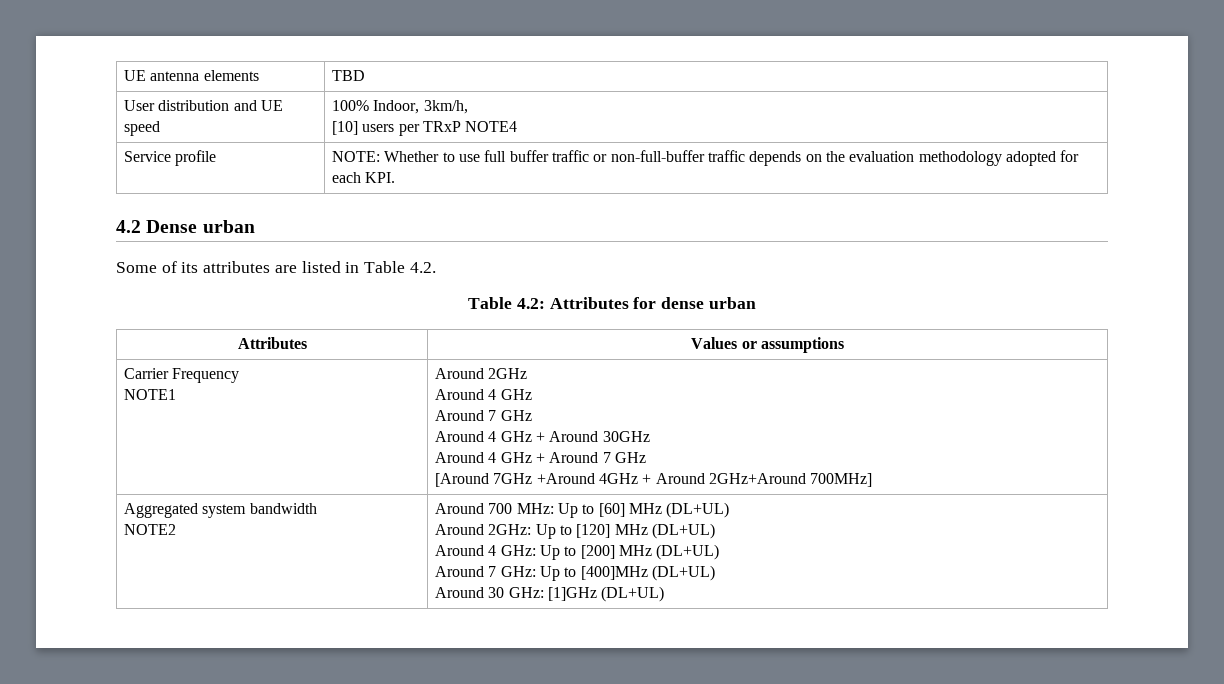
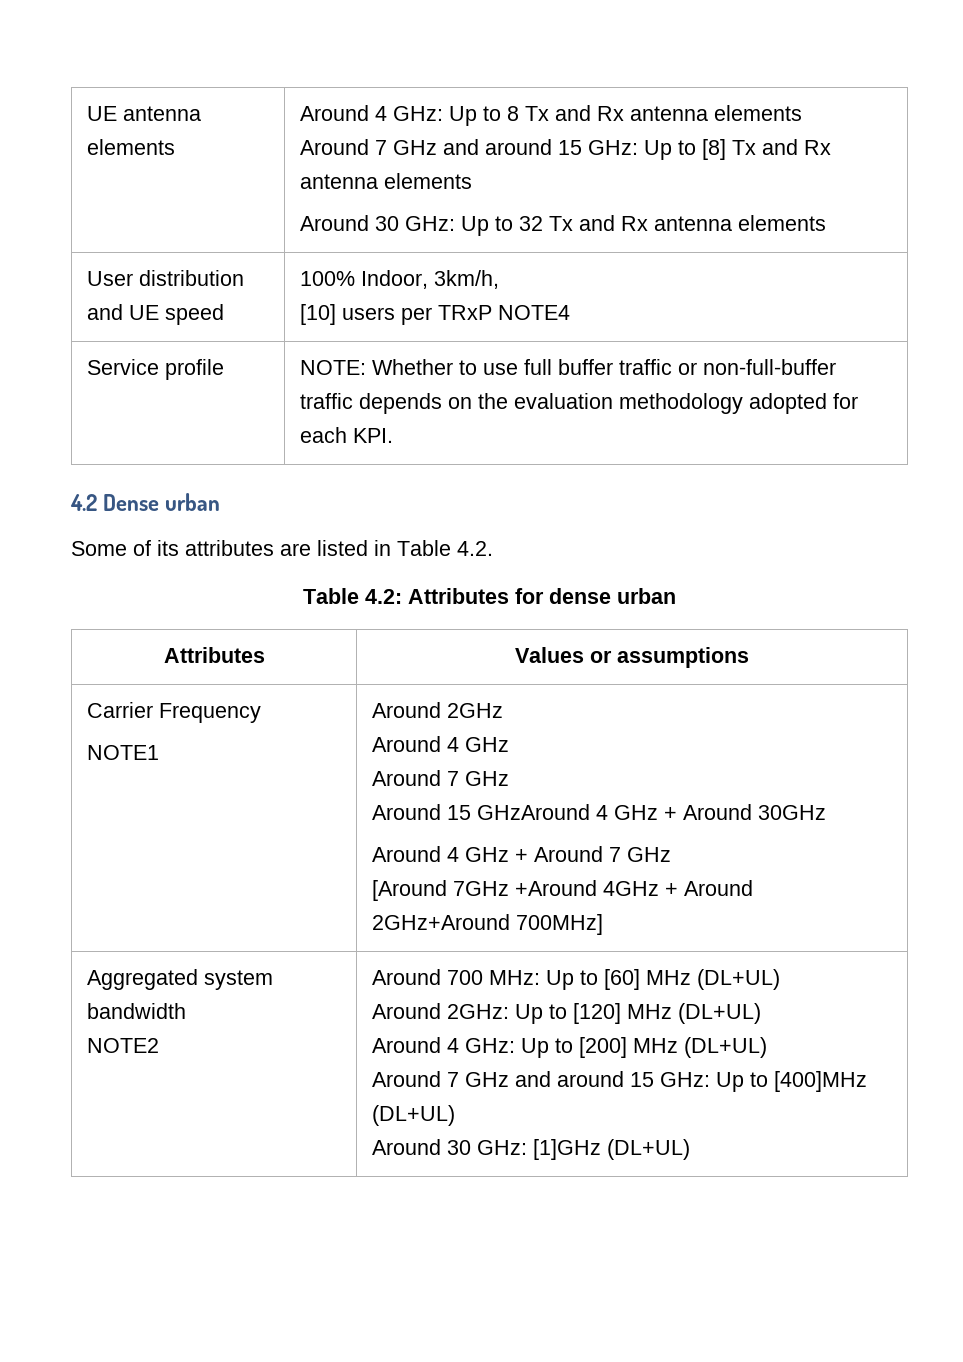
- UE antenna elements | TBD
+ UE antenna elements | Around 4 GHz: Up to 8 Tx and Rx antenna elements
+ Around 7 GHz and around 15 GHz: Up to [8] Tx and Rx antenna elements
+ Around 30 GHz: Up to 32 Tx and Rx antenna elements
  Carrier Frequency
  NOTE1 | Around 2GHz
  Around 4 GHz
  Around 7 GHz
- Around 4 GHz + Around 30GHz
+ Around 15 GHzAround 4 GHz + Around 30GHz
- Around 7 GHz: Up to [400]MHz (DL+UL)
+ Around 7 GHz and around 15 GHz: Up to [400]MHz (DL+UL)

